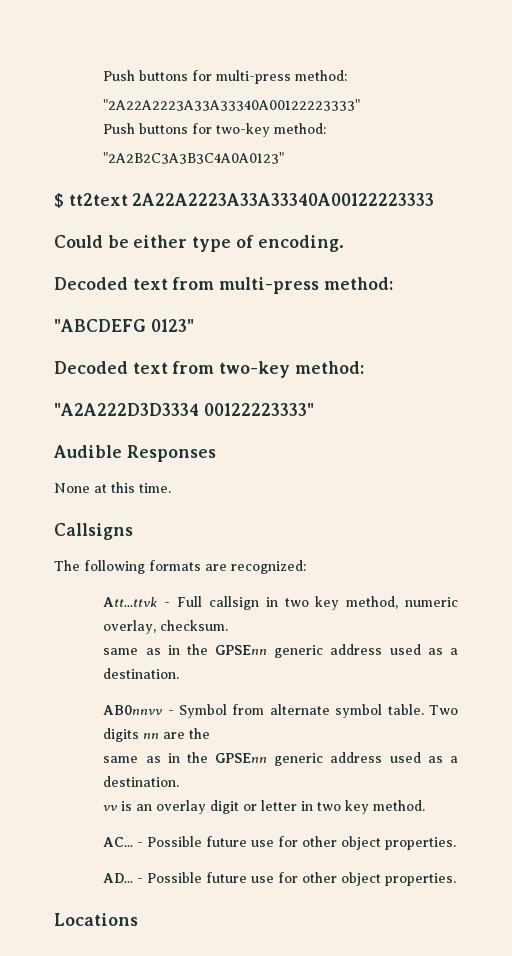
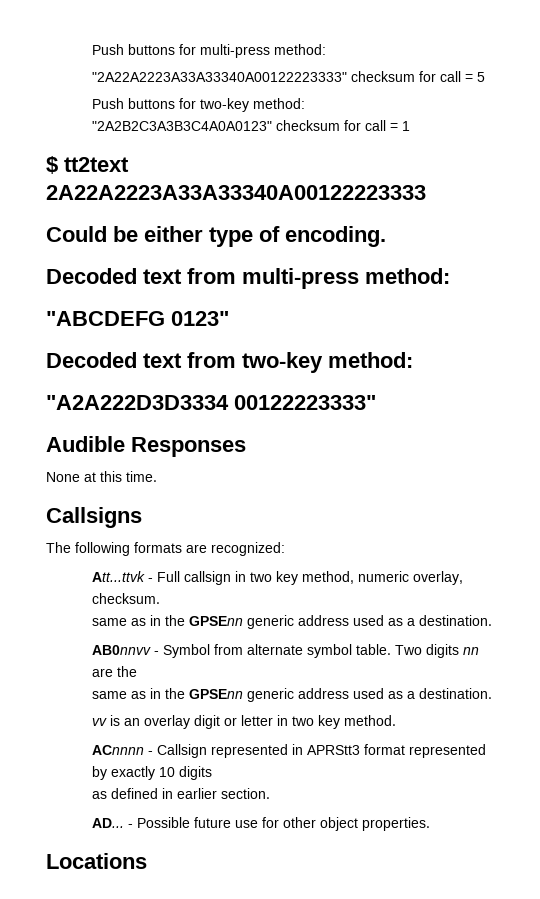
- "2A22A2223A33A33340A00122223333"
+ "2A22A2223A33A33340A00122223333" checksum for call = 5
- "2A2B2C3A3B3C4A0A0123"
+ "2A2B2C3A3B3C4A0A0123" checksum for call = 1
- AC... - Possible future use for other object properties.
+ ACnnnn - Callsign represented in APRStt3 format represented by exactly 10 digits
+ as defined in earlier section.

